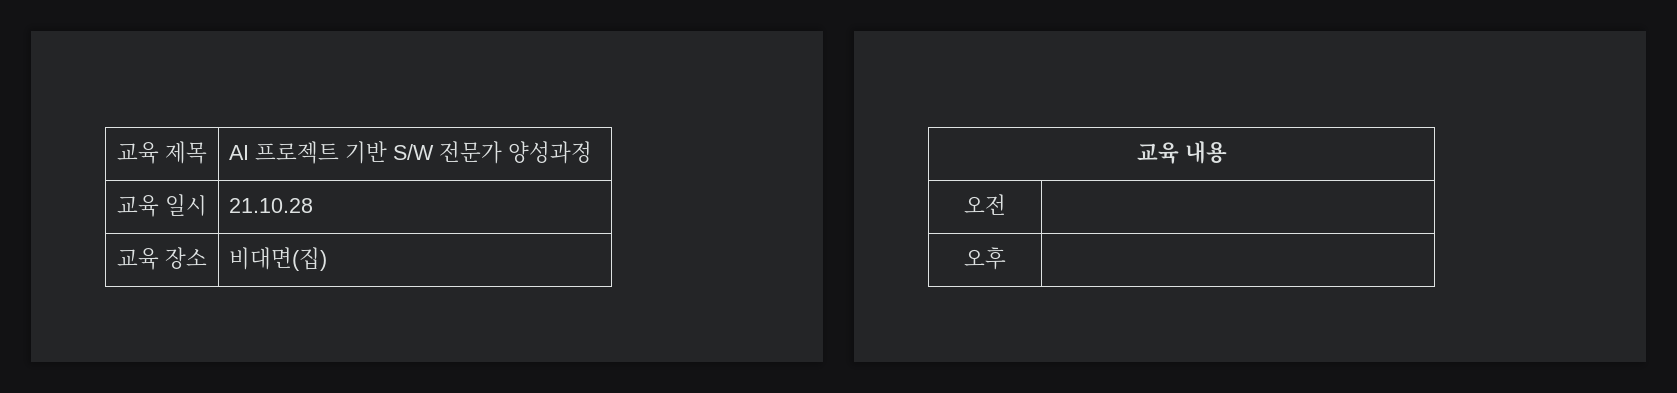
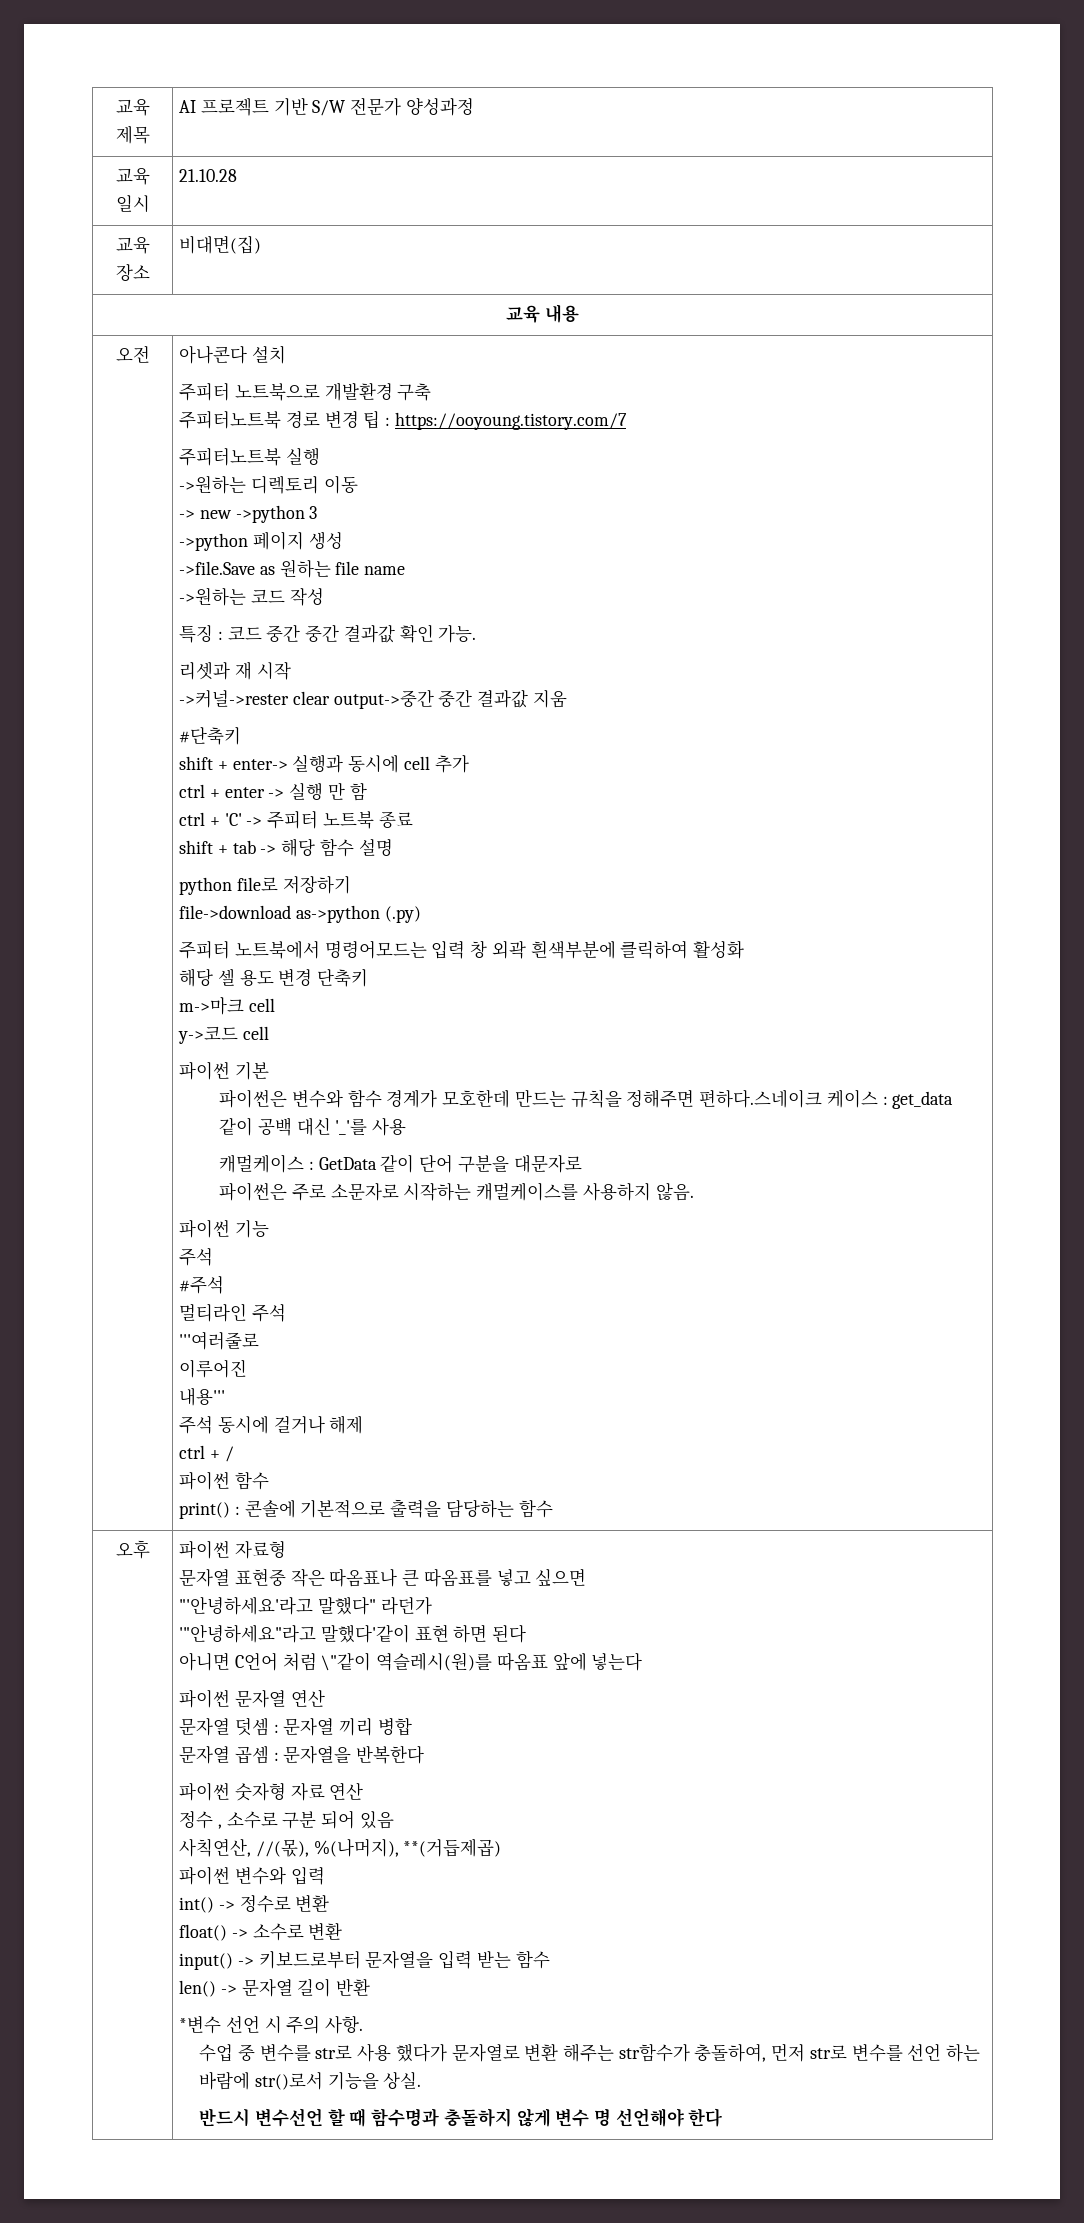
- 오후 |
+ 아나콘다 설치
+ 주피터 노트북으로 개발환경 구축
+ 주피터노트북 경로 변경 팁 : https://ooyoung.tistory.com/7
+ 주피터노트북 실행
+ ->원하는 디렉토리 이동
+ -> new ->python 3
+ ->python 페이지 생성
+ ->file.Save as 원하는 file name
+ ->원하는 코드 작성
+ 특징 : 코드 중간 중간 결과값 확인 가능.
+ 리셋과 재 시작
+ ->커널->rester clear output->중간 중간 결과값 지움
+ #단축키
+ shift + enter-> 실행과 동시에 cell 추가
+ ctrl + enter -> 실행 만 함
+ ctrl + 'C' -> 주피터 노트북 종료
+ shift + tab -> 해당 함수 설명
+ python file로 저장하기
+ file->download as->python (.py)
+ 주피터 노트북에서 명령어모드는 입력 창 외곽 흰색부분에 클릭하여 활성화
+ 해당 셀 용도 변경 단축키
+ m->마크 cell
+ y->코드 cell
+ 파이썬 기본
+ 파이썬은 변수와 함수 경계가 모호한데 만드는 규칙을 정해주면 편하다.스네이크 케이스 : get_data 같이 공백 대신 '_'를 사용
+ 캐멀케이스 : GetData 같이 단어 구분을 대문자로
+ 파이썬은 주로 소문자로 시작하는 캐멀케이스를 사용하지 않음.
+ 파이썬 기능
+ 주석
+ #주석
+ 멀티라인 주석
+ '''여러줄로
+ 이루어진
+ 내용'''
+ 주석 동시에 걸거나 해제
+ ctrl + /
+ 파이썬 함수
+ print() : 콘솔에 기본적으로 출력을 담당하는 함수
+ 오후 | 파이썬 자료형
+ 문자열 표현중 작은 따옴표나 큰 따옴표를 넣고 싶으면
+ "'안녕하세요'라고 말했다" 라던가
+ '"안녕하세요"라고 말했다'같이 표현 하면 된다
+ 아니면 C언어 처럼 \"같이 역슬레시(원)를 따옴표 앞에 넣는다
+ 파이썬 문자열 연산
+ 문자열 덧셈 : 문자열 끼리 병합
+ 문자열 곱셈 : 문자열을 반복한다
+ 파이썬 숫자형 자료 연산
+ 정수 , 소수로 구분 되어 있음
+ 사칙연산, //(몫), %(나머지), **(거듭제곱)
+ 파이썬 변수와 입력
+ int() -> 정수로 변환
+ float() -> 소수로 변환
+ input() -> 키보드로부터 문자열을 입력 받는 함수
+ len() -> 문자열 길이 반환
+ *변수 선언 시 주의 사항.
+ 수업 중 변수를 str로 사용 했다가 문자열로 변환 해주는 str함수가 충돌하여, 먼저 str로 변수를 선언 하는 바람에 str()로서 기능을 상실.
+ 반드시 변수선언 할 때 함수명과 충돌하지 않게 변수 명 선언해야 한다

